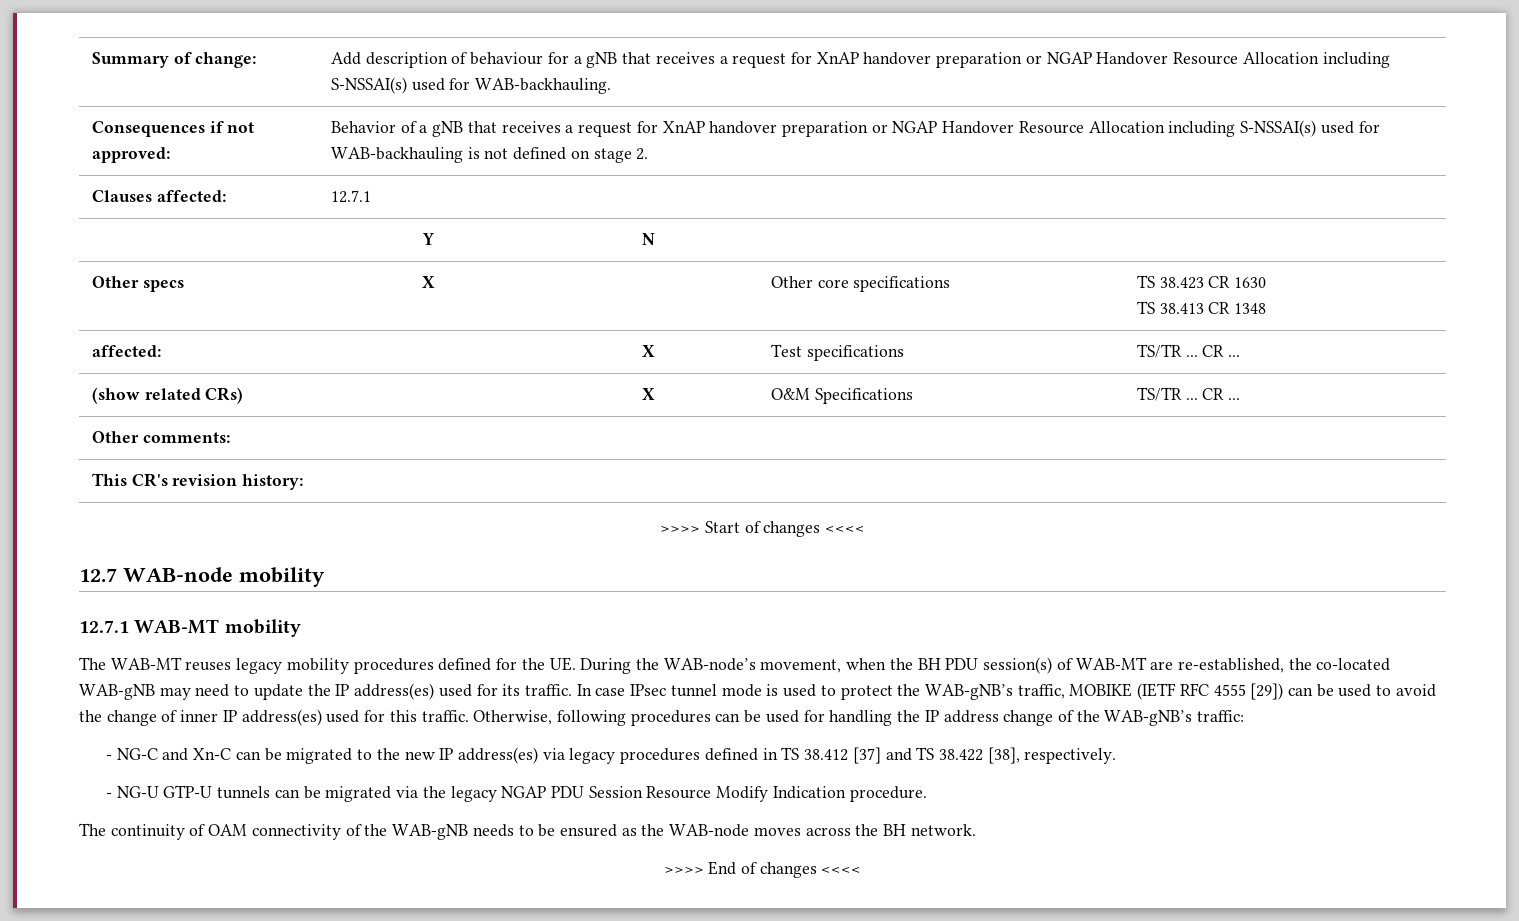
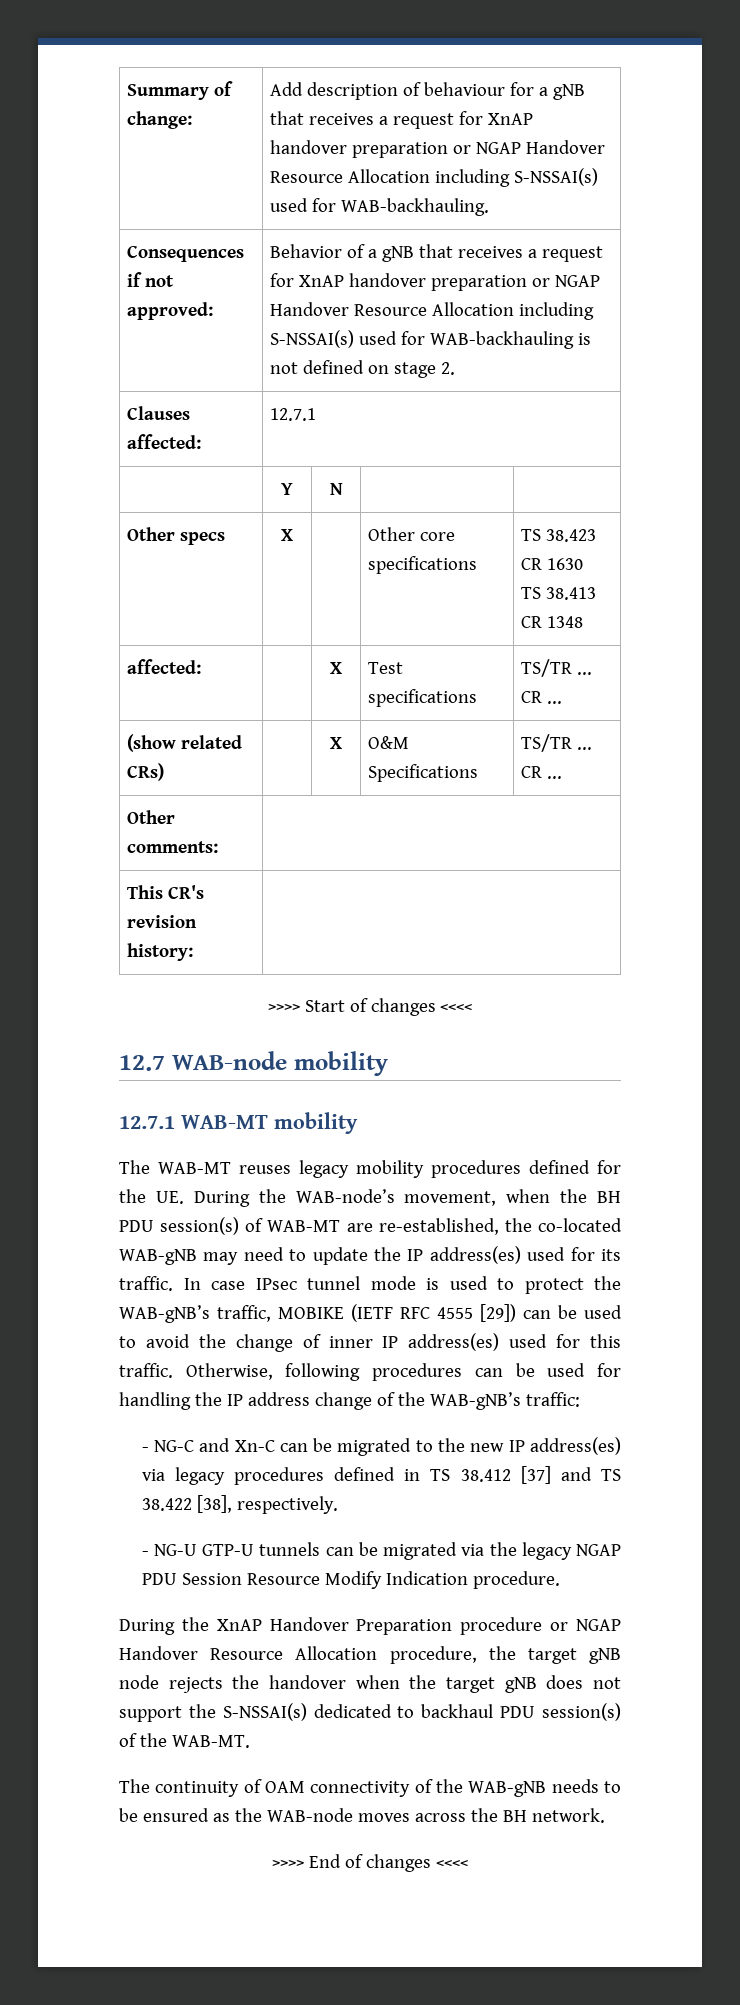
+ During the XnAP Handover Preparation procedure or NGAP Handover Resource Allocation procedure, the target gNB node rejects the handover when the target gNB does not support the S-NSSAI(s) dedicated to backhaul PDU session(s) of the WAB-MT.

